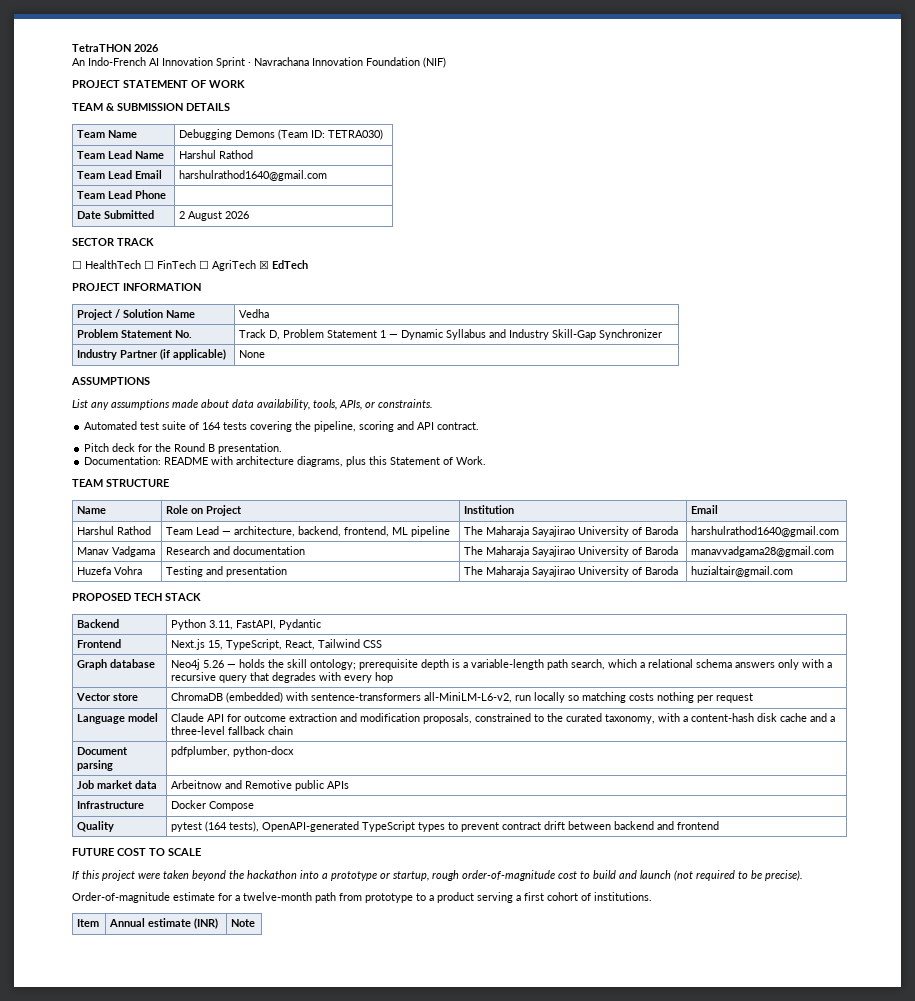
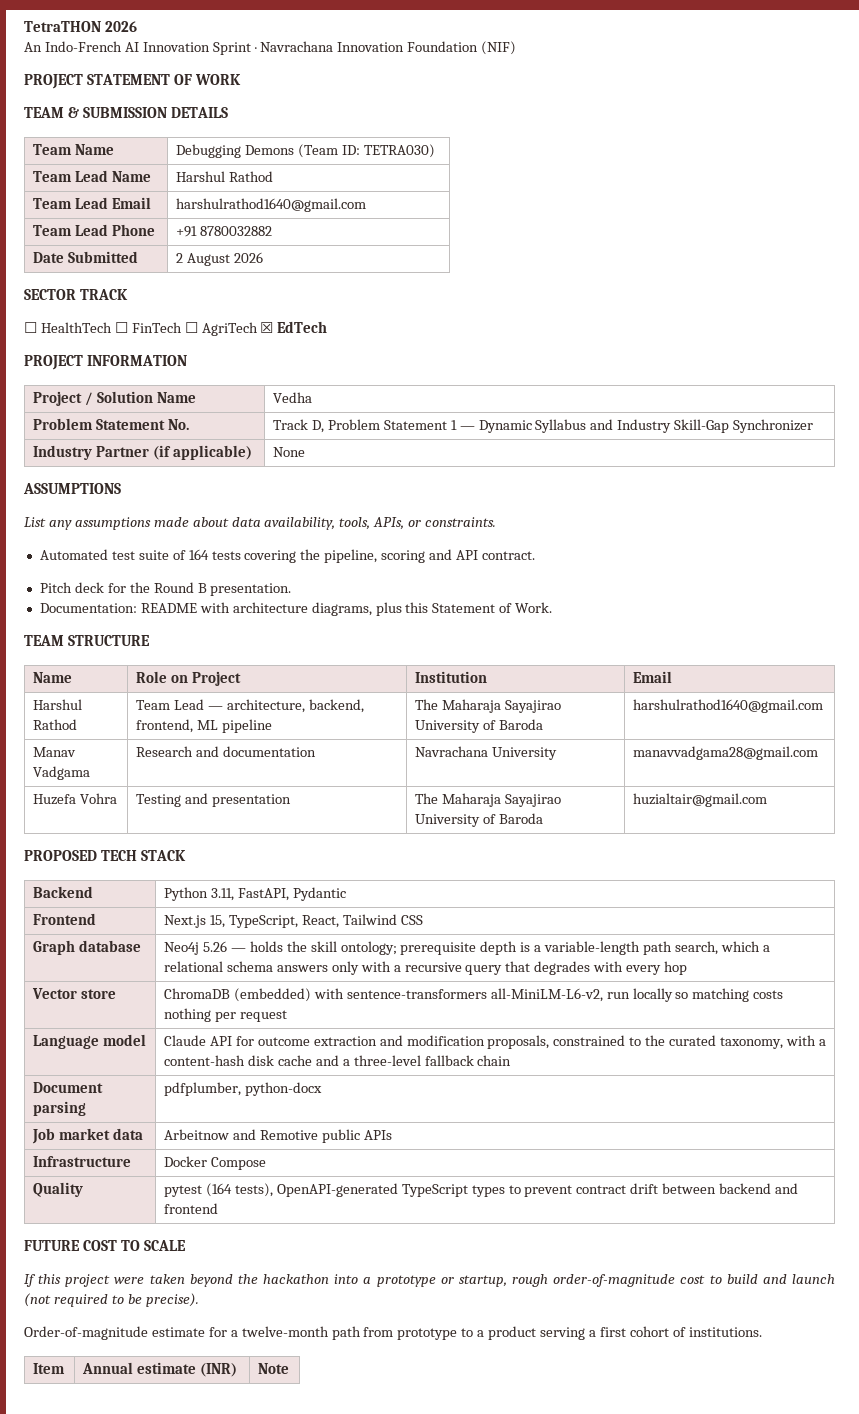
- Team Lead Phone |
+ Team Lead Phone | +91 8780032882
- Manav Vadgama | Research and documentation | The Maharaja Sayajirao University of Baroda | manavvadgama28@gmail.com
+ Manav Vadgama | Research and documentation | Navrachana University | manavvadgama28@gmail.com

